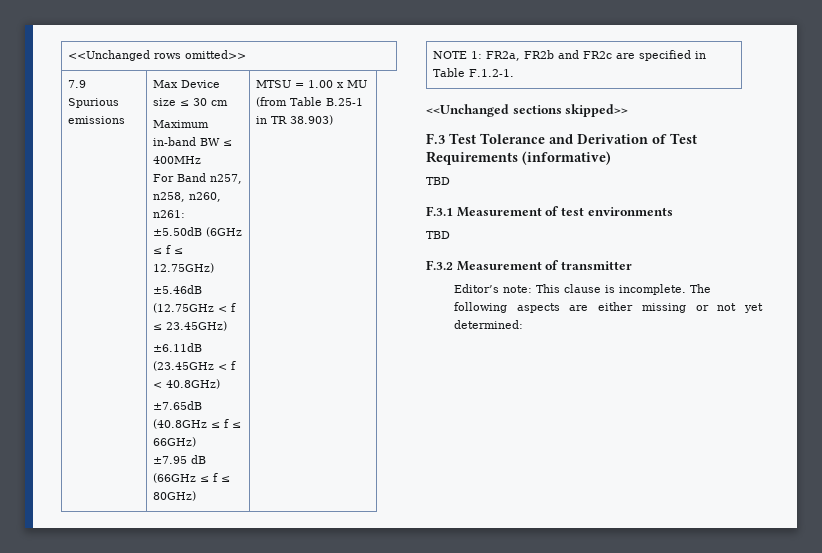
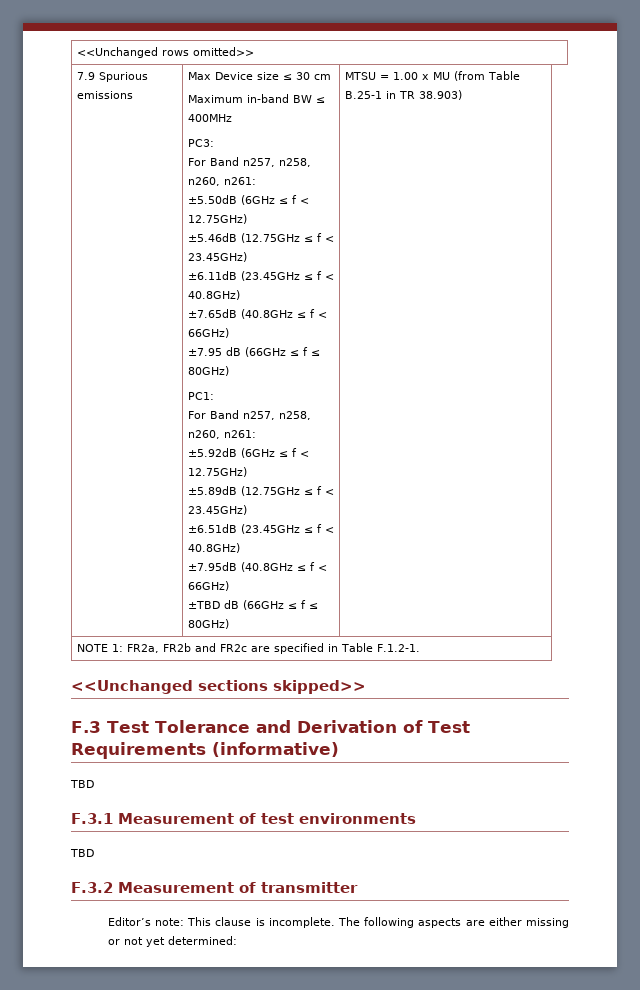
+ PC3:
- ±5.50dB (6GHz ≤ f ≤ 12.75GHz)
+ ±5.50dB (6GHz ≤ f < 12.75GHz)
- ±5.46dB (12.75GHz < f ≤ 23.45GHz)
+ ±5.46dB (12.75GHz ≤ f < 23.45GHz)
- ±6.11dB (23.45GHz < f < 40.8GHz)
+ ±6.11dB (23.45GHz ≤ f < 40.8GHz)
- ±7.65dB (40.8GHz ≤ f ≤ 66GHz)
+ ±7.65dB (40.8GHz ≤ f < 66GHz)
+ PC1:
+ For Band n257, n258, n260, n261:
+ ±5.92dB (6GHz ≤ f < 12.75GHz)
+ ±5.89dB (12.75GHz ≤ f < 23.45GHz)
+ ±6.51dB (23.45GHz ≤ f < 40.8GHz)
+ ±7.95dB (40.8GHz ≤ f < 66GHz)
+ ±TBD dB (66GHz ≤ f ≤ 80GHz)

